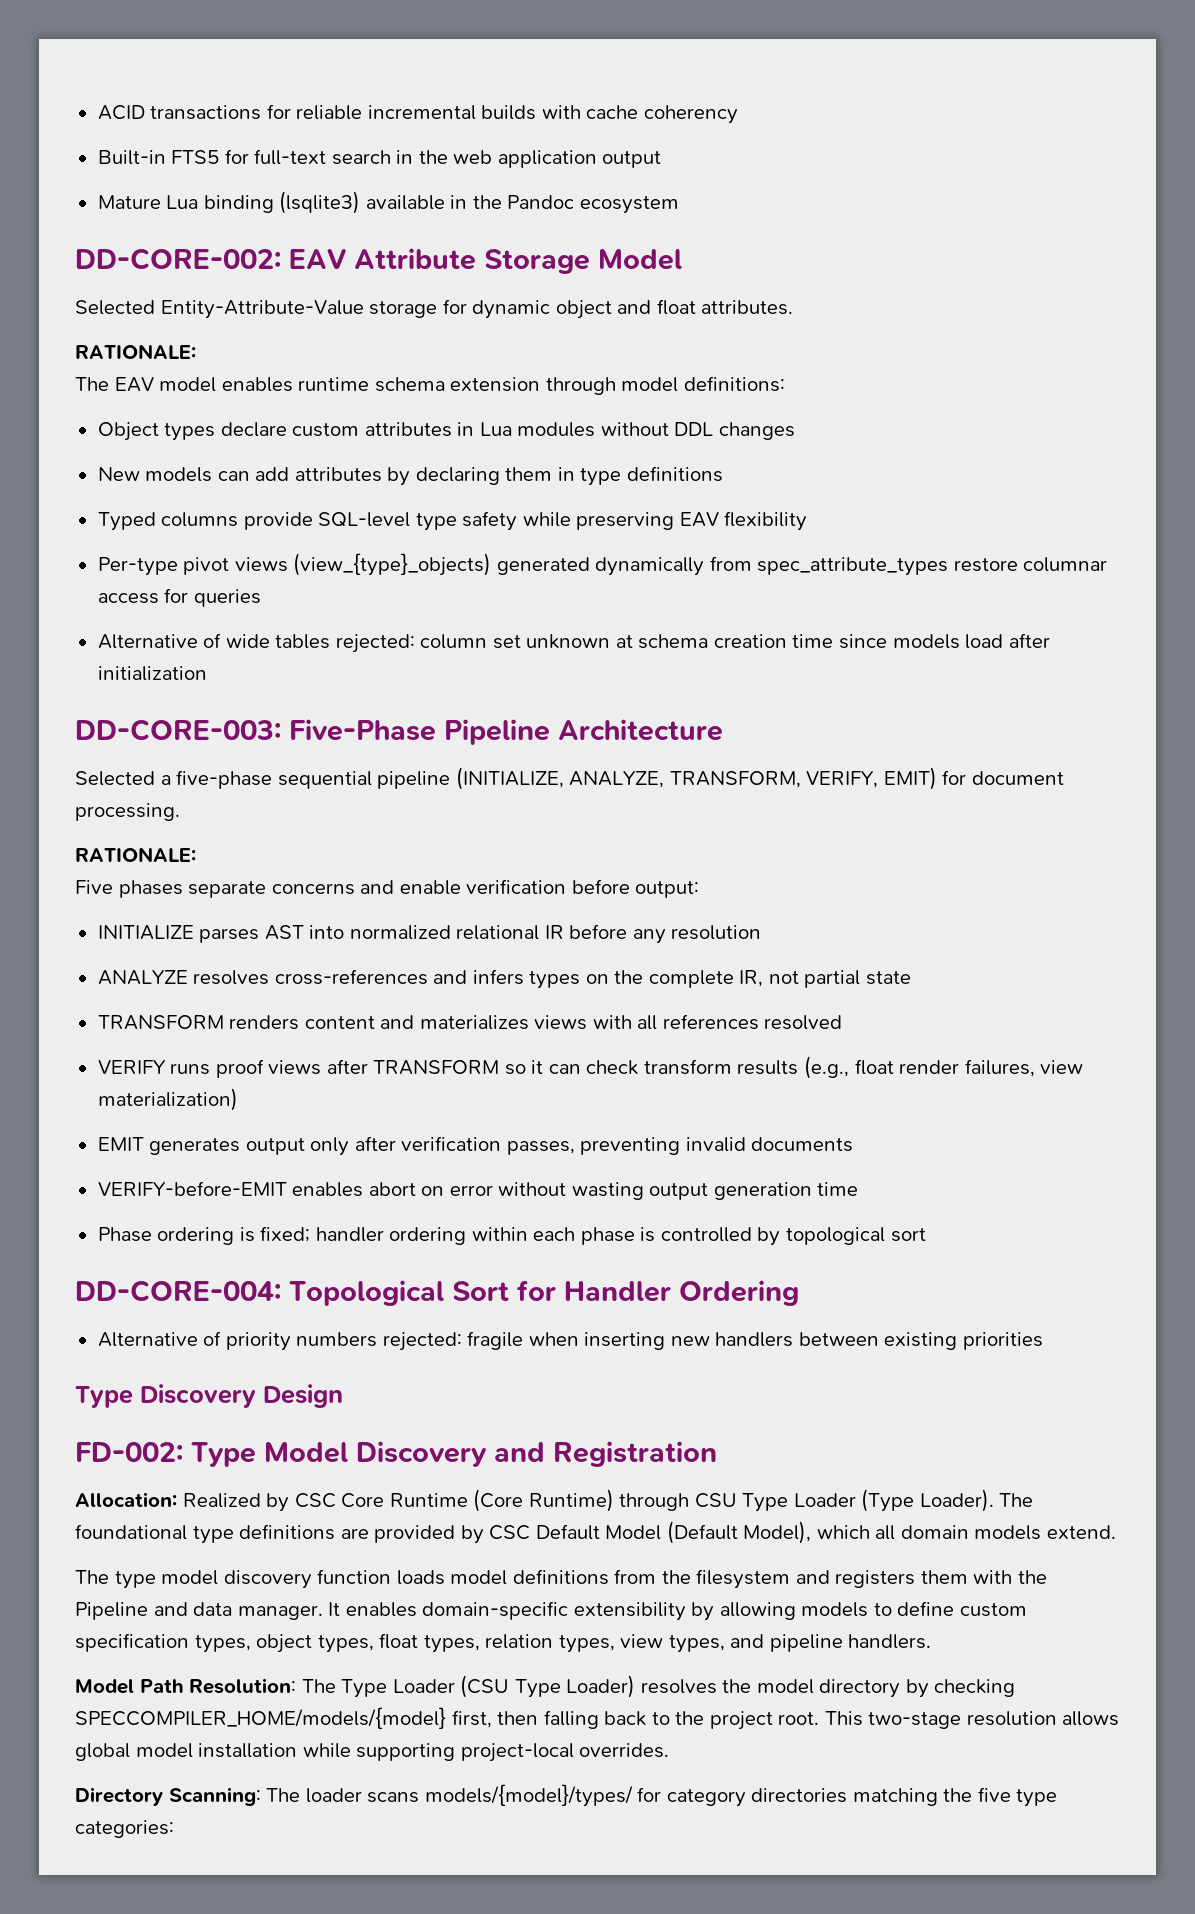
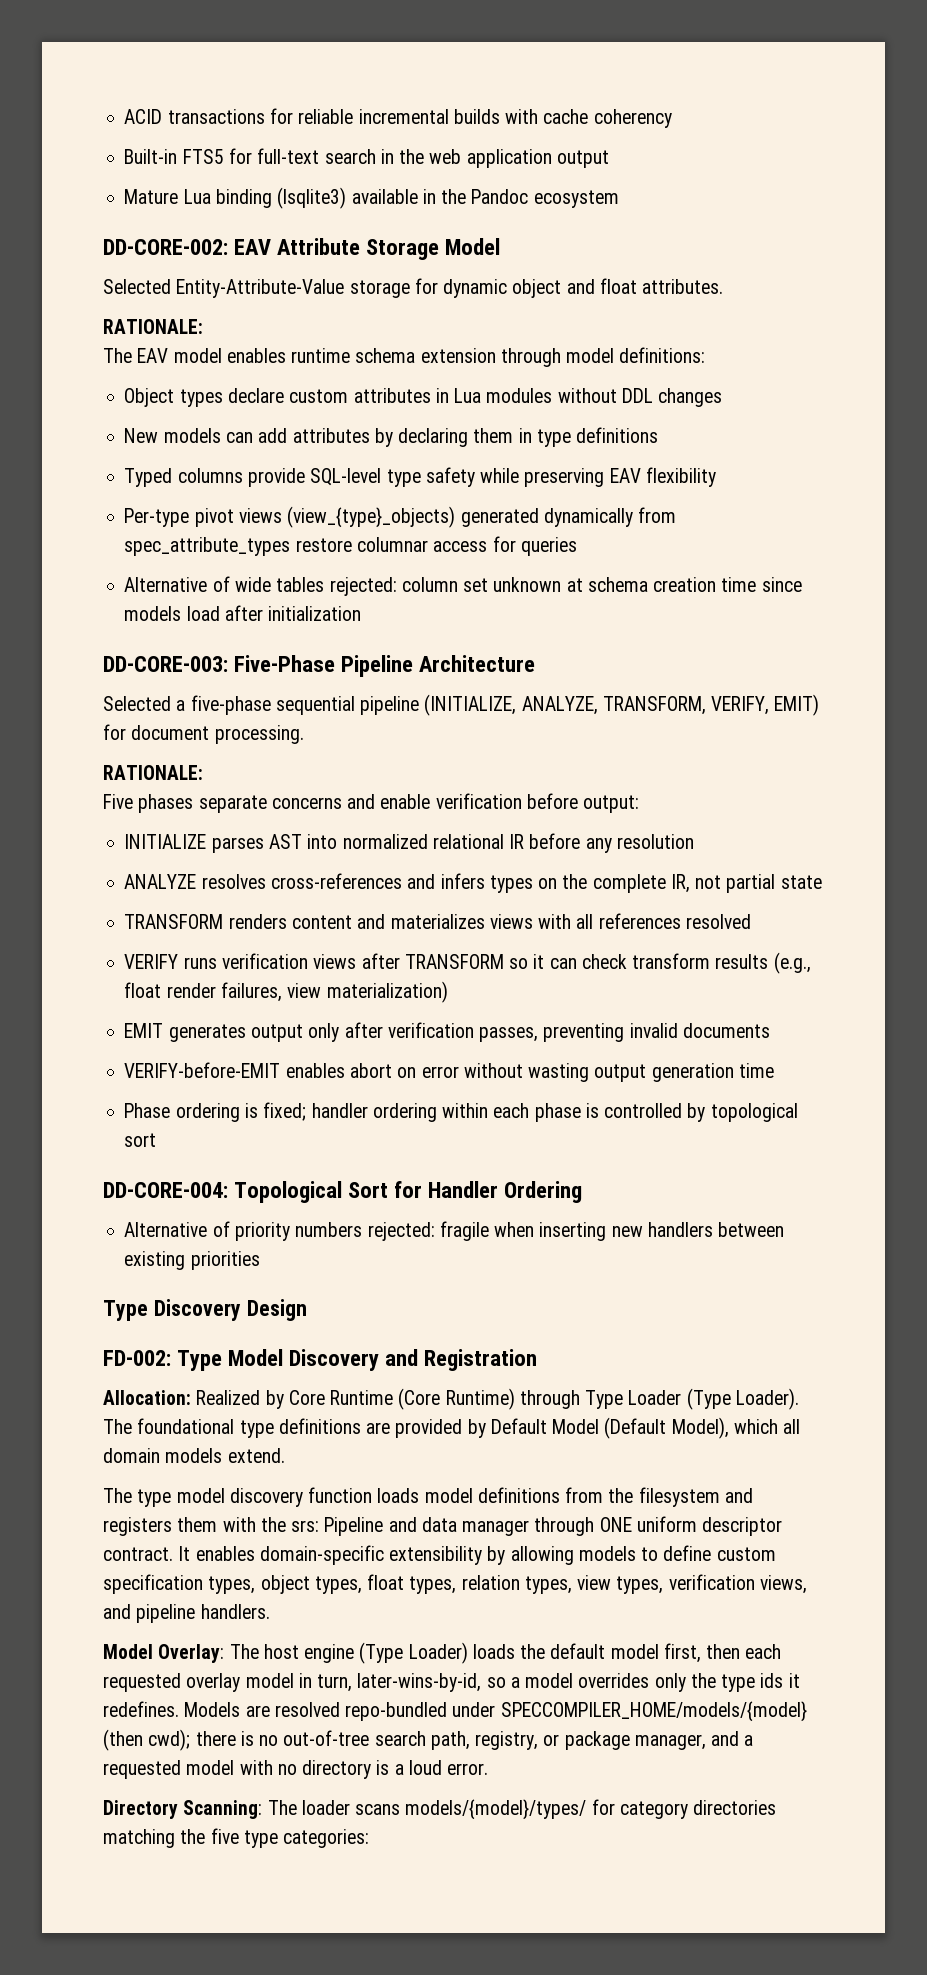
- VERIFY runs proof views after TRANSFORM so it can check transform results (e.g., float render failures, view materialization)
+ VERIFY runs verification views after TRANSFORM so it can check transform results (e.g., float render failures, view materialization)
- Allocation: Realized by CSC Core Runtime (Core Runtime) through CSU Type Loader (Type Loader).
+ Allocation: Realized by Core Runtime (Core Runtime) through Type Loader (Type Loader).
- The foundational type definitions are provided by CSC Default Model (Default Model), which all domain models extend.
+ The foundational type definitions are provided by Default Model (Default Model), which all domain models extend.
- The type model discovery function loads model definitions from the filesystem and registers them with the Pipeline and data manager.
+ The type model discovery function loads model definitions from the filesystem and registers them with the srs: Pipeline and data manager through ONE uniform descriptor contract.
- It enables domain-specific extensibility by allowing models to define custom specification types, object types, float types, relation types, view types, and pipeline handlers.
+ It enables domain-specific extensibility by allowing models to define custom specification types, object types, float types, relation types, view types, verification views, and pipeline handlers.
- Model Path Resolution: The Type Loader (CSU Type Loader) resolves the model directory by checking SPECCOMPILER_HOME/models/{model} first, then falling back to the project root. This two-stage resolution allows global model installation while supporting project-local overrides.
+ Model Overlay: The host engine (Type Loader) loads the default model first, then each requested overlay model in turn, later-wins-by-id, so a model overrides only the type ids it redefines. Models are resolved repo-bundled under SPECCOMPILER_HOME/models/{model} (then cwd); there is no out-of-tree search path, registry, or package manager, and a requested model with no directory is a loud error.

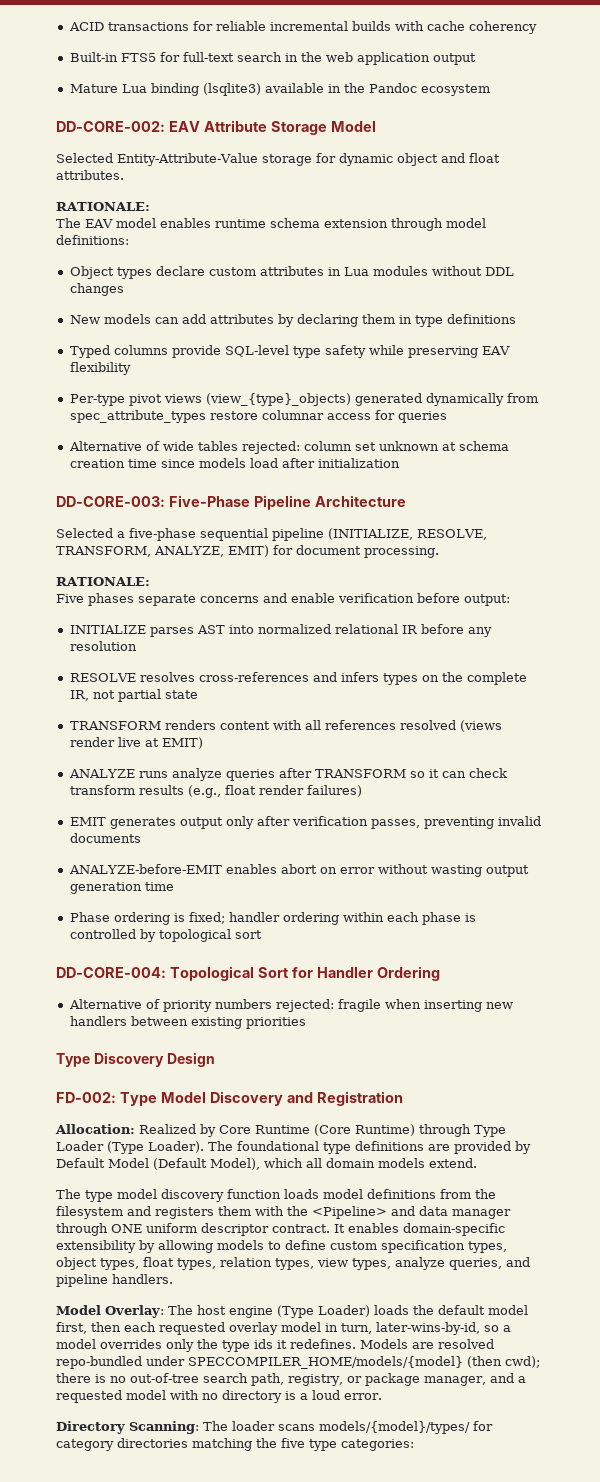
- Selected a five-phase sequential pipeline (INITIALIZE, ANALYZE, TRANSFORM, VERIFY, EMIT) for document processing.
+ Selected a five-phase sequential pipeline (INITIALIZE, RESOLVE, TRANSFORM, ANALYZE, EMIT) for document processing.
- ANALYZE resolves cross-references and infers types on the complete IR, not partial state
+ RESOLVE resolves cross-references and infers types on the complete IR, not partial state
- TRANSFORM renders content and materializes views with all references resolved
- VERIFY runs verification views after TRANSFORM so it can check transform results (e.g., float render failures, view materialization)
+ TRANSFORM renders content with all references resolved (views render live at EMIT)
+ ANALYZE runs analyze queries after TRANSFORM so it can check transform results (e.g., float render failures)
- VERIFY-before-EMIT enables abort on error without wasting output generation time
+ ANALYZE-before-EMIT enables abort on error without wasting output generation time
- The type model discovery function loads model definitions from the filesystem and registers them with the srs: Pipeline and data manager through ONE uniform descriptor contract.
+ The type model discovery function loads model definitions from the filesystem and registers them with the <Pipeline> and data manager through ONE uniform descriptor contract.
- It enables domain-specific extensibility by allowing models to define custom specification types, object types, float types, relation types, view types, verification views, and pipeline handlers.
+ It enables domain-specific extensibility by allowing models to define custom specification types, object types, float types, relation types, view types, analyze queries, and pipeline handlers.

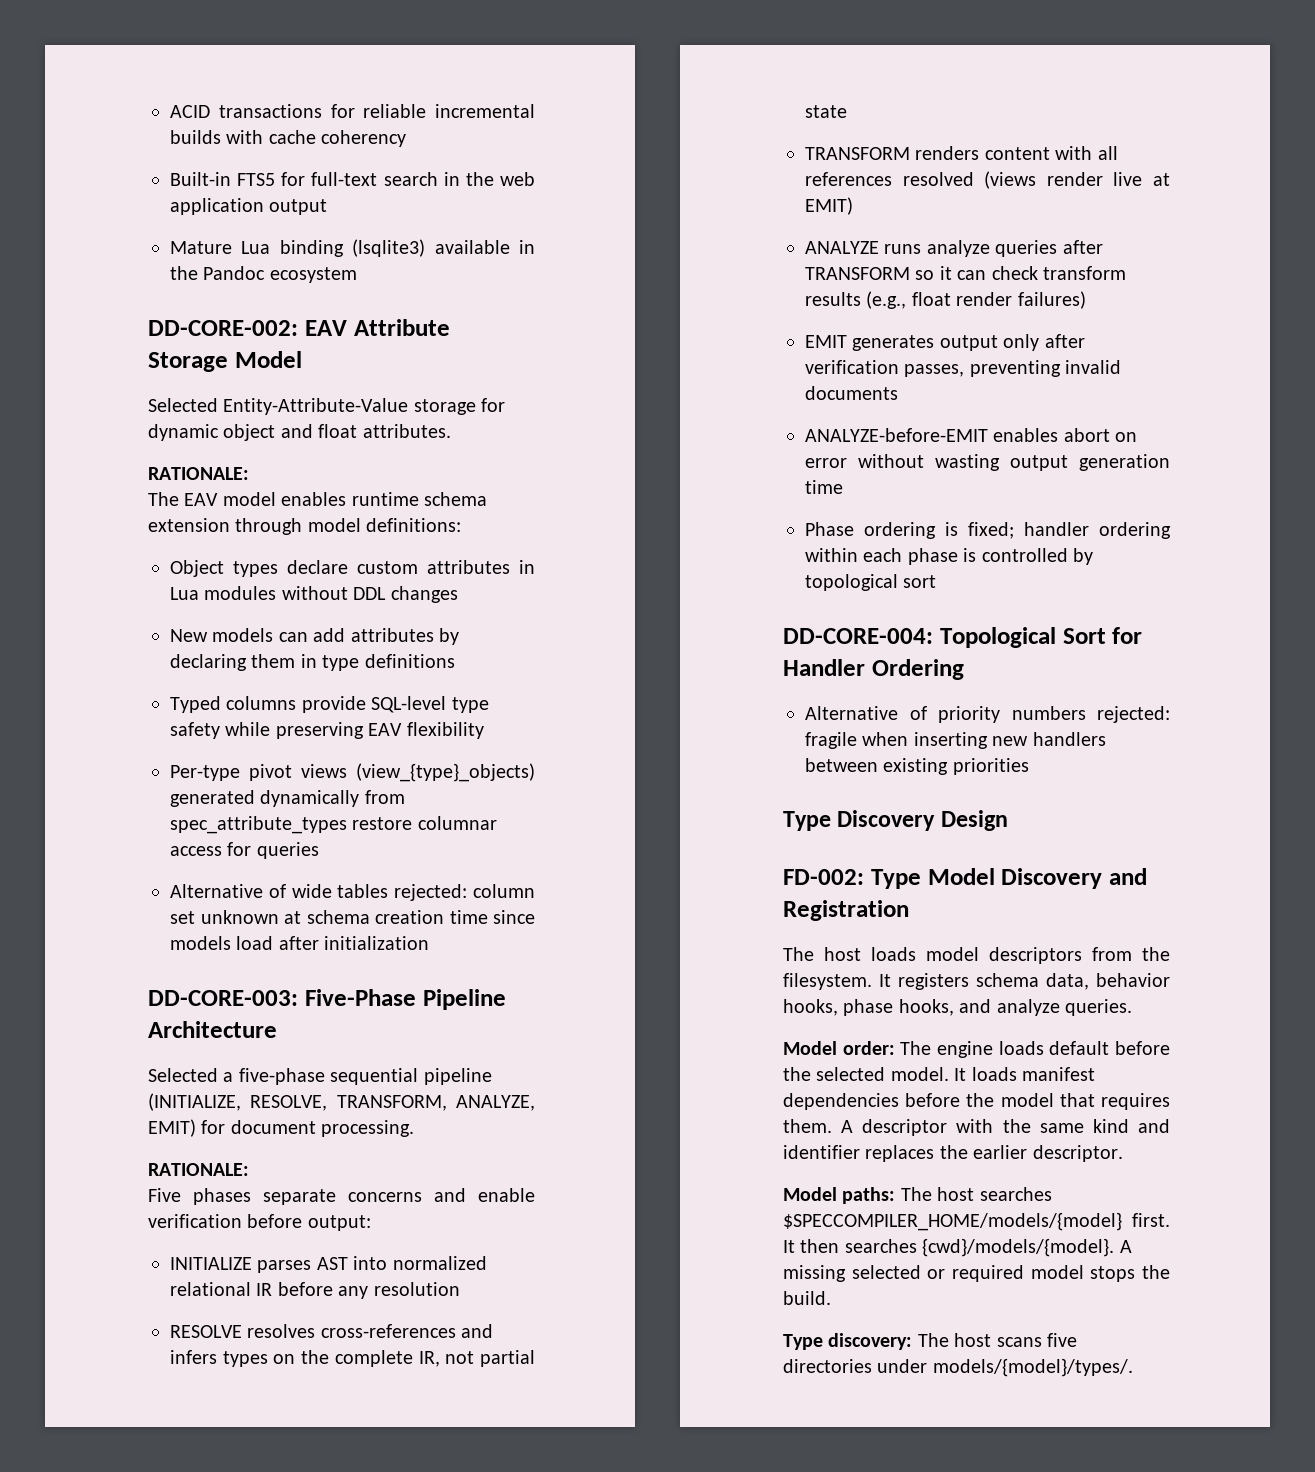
- Allocation: Realized by Core Runtime (Core Runtime) through Type Loader (Type Loader). The foundational type definitions are provided by Default Model (Default Model), which all domain models extend.
- The type model discovery function loads model definitions from the filesystem and registers them with the <Pipeline> and data manager through ONE uniform descriptor contract. It enables domain-specific extensibility by allowing models to define custom specification types, object types, float types, relation types, view types, analyze queries, and pipeline handlers.
- Model Overlay: The host engine (Type Loader) loads the default model first, then each requested overlay model in turn, later-wins-by-id, so a model overrides only the type ids it redefines. Models are resolved repo-bundled under SPECCOMPILER_HOME/models/{model} (then cwd); there is no out-of-tree search path, registry, or package manager, and a requested model with no directory is a loud error.
- Directory Scanning: The loader scans models/{model}/types/ for category directories matching the five type categories:
+ The host loads model descriptors from the filesystem. It registers schema data, behavior hooks, phase hooks, and analyze queries.
+ Model order: The engine loads default before the selected model. It loads manifest dependencies before the model that requires them. A descriptor with the same kind and identifier replaces the earlier descriptor.
+ Model paths: The host searches $SPECCOMPILER_HOME/models/{model} first. It then searches {cwd}/models/{model}. A missing selected or required model stops the build.
+ Type discovery: The host scans five directories under models/{model}/types/.

